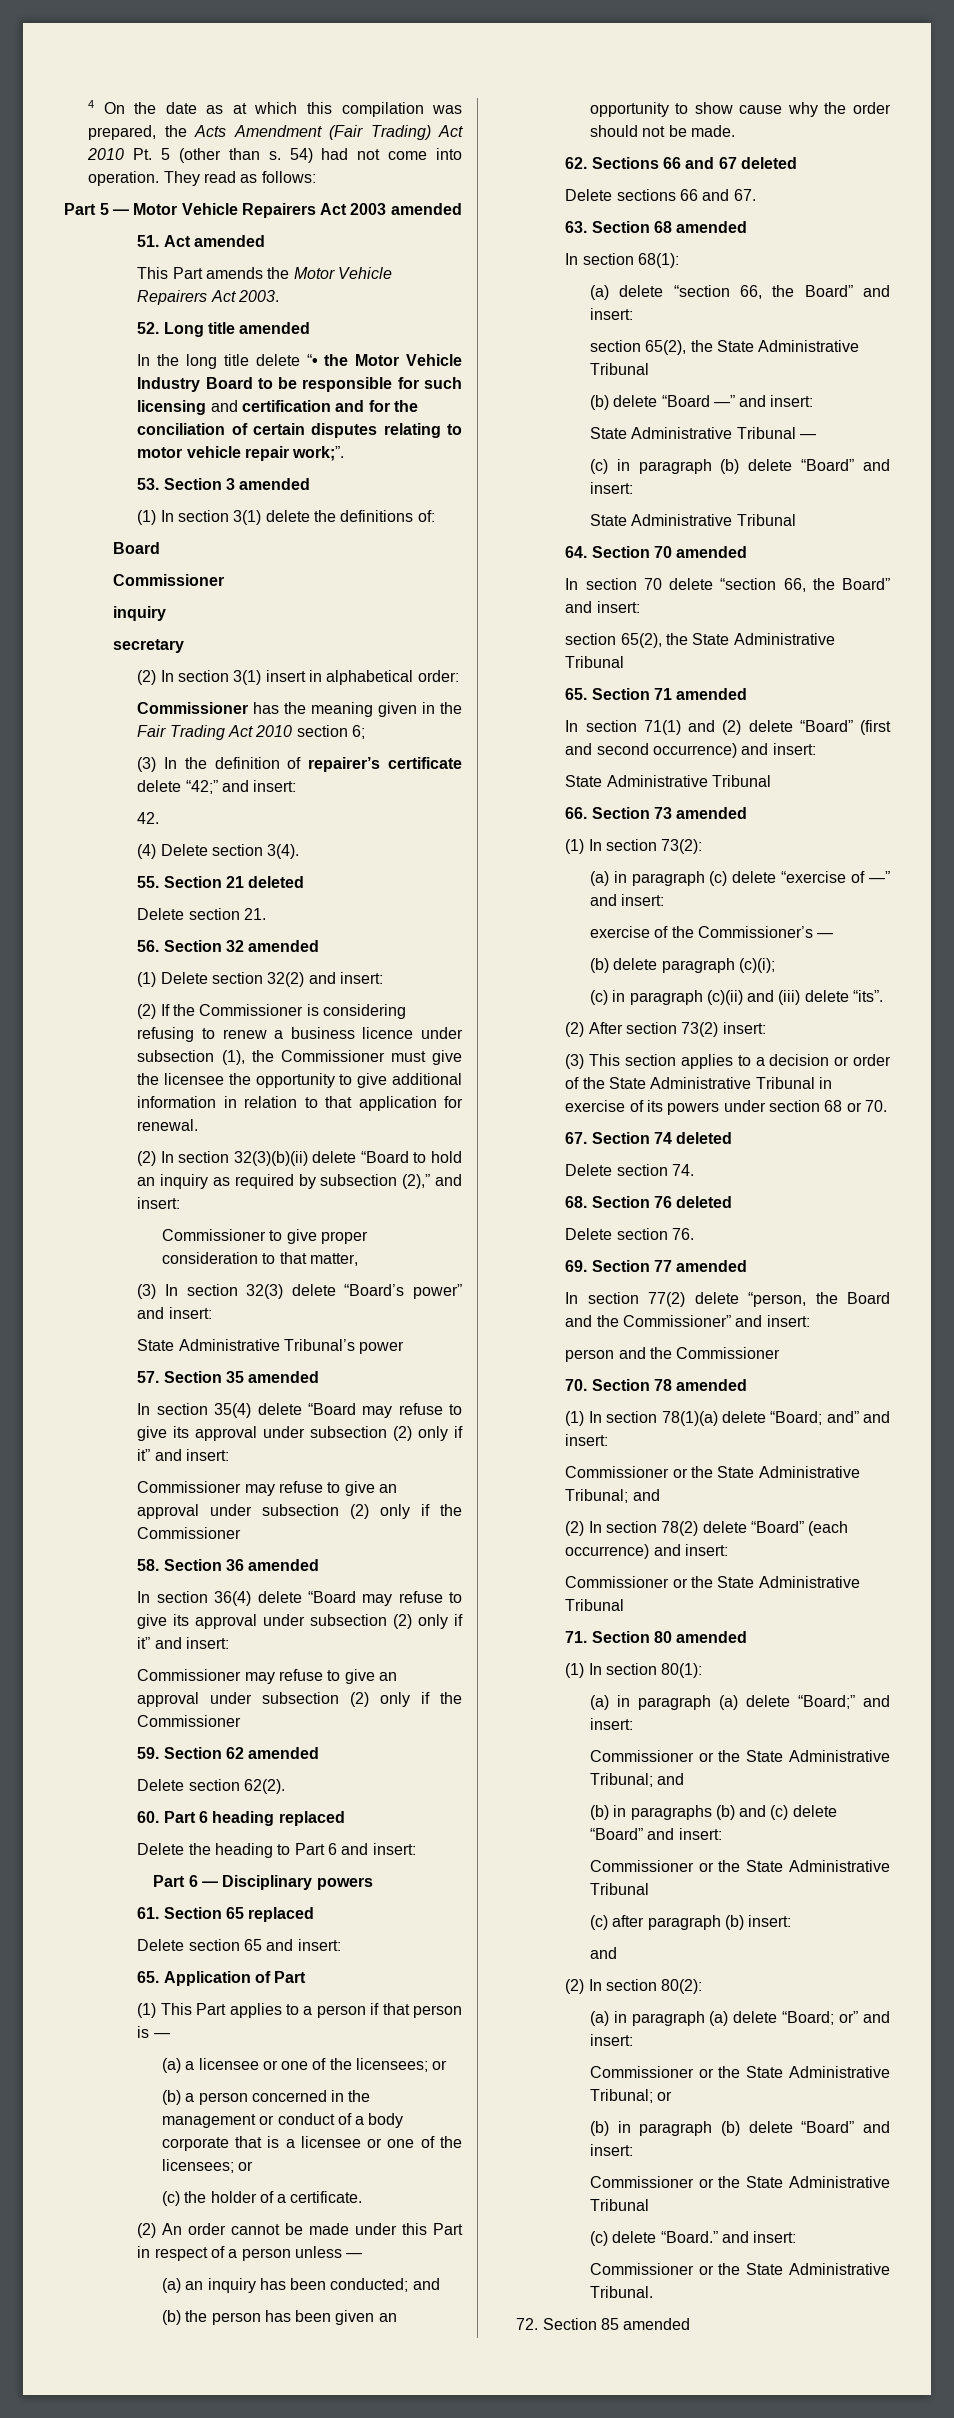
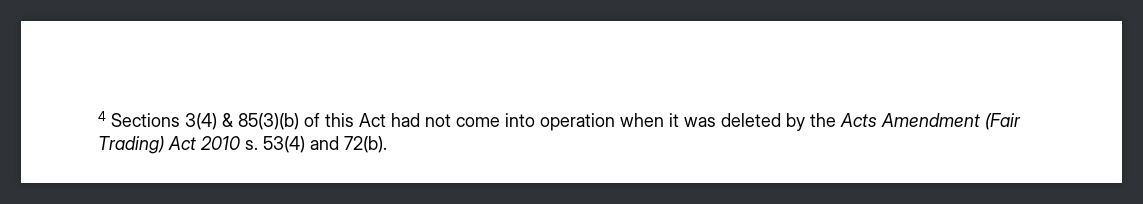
- 4 On the date as at which this compilation was prepared, the Acts Amendment (Fair Trading) Act 2010 Pt. 5 (other than s. 54) had not come into operation. They read as follows:
- Part 5 — Motor Vehicle Repairers Act 2003 amended
- 51. Act amended
- This Part amends the Motor Vehicle Repairers Act 2003.
- 52. Long title amended
- In the long title delete “• the Motor Vehicle Industry Board to be responsible for such licensing and certification and for the conciliation of certain disputes relating to motor vehicle repair work;”.
- 53. Section 3 amended
- (1) In section 3(1) delete the definitions of:
- Board
- Commissioner
- inquiry
- secretary
- (2) In section 3(1) insert in alphabetical order:
- Commissioner has the meaning given in the Fair Trading Act 2010 section 6;
- (3) In the definition of repairer’s certificate delete “42;” and insert:
- 42.
- (4) Delete section 3(4).
- 55. Section 21 deleted
- Delete section 21.
- 56. Section 32 amended
- (1) Delete section 32(2) and insert:
- (2) If the Commissioner is considering refusing to renew a business licence under subsection (1), the Commissioner must give the licensee the opportunity to give additional information in relation to that application for renewal.
- (2) In section 32(3)(b)(ii) delete “Board to hold an inquiry as required by subsection (2),” and insert:
- Commissioner to give proper consideration to that matter,
- (3) In section 32(3) delete “Board’s power” and insert:
- State Administrative Tribunal’s power
- 57. Section 35 amended
- In section 35(4) delete “Board may refuse to give its approval under subsection (2) only if it” and insert:
- Commissioner may refuse to give an approval under subsection (2) only if the Commissioner
- 58. Section 36 amended
- In section 36(4) delete “Board may refuse to give its approval under subsection (2) only if it” and insert:
- Commissioner may refuse to give an approval under subsection (2) only if the Commissioner
- 59. Section 62 amended
- Delete section 62(2).
- 60. Part 6 heading replaced
- Delete the heading to Part 6 and insert:
- Part 6 — Disciplinary powers
- 61. Section 65 replaced
- Delete section 65 and insert:
- 65. Application of Part
- (1) This Part applies to a person if that person is —
- (a) a licensee or one of the licensees; or
- (b) a person concerned in the management or conduct of a body corporate that is a licensee or one of the licensees; or
- (c) the holder of a certificate.
- (2) An order cannot be made under this Part in respect of a person unless —
- (a) an inquiry has been conducted; and
- (b) the person has been given an opportunity to show cause why the order should not be made.
- 62. Sections 66 and 67 deleted
- Delete sections 66 and 67.
- 63. Section 68 amended
- In section 68(1):
- (a) delete “section 66, the Board” and insert:
- section 65(2), the State Administrative Tribunal
- (b) delete “Board —” and insert:
- State Administrative Tribunal —
- (c) in paragraph (b) delete “Board” and insert:
- State Administrative Tribunal
- 64. Section 70 amended
- In section 70 delete “section 66, the Board” and insert:
- section 65(2), the State Administrative Tribunal
- 65. Section 71 amended
- In section 71(1) and (2) delete “Board” (first and second occurrence) and insert:
- State Administrative Tribunal
- 66. Section 73 amended
- (1) In section 73(2):
- (a) in paragraph (c) delete “exercise of —” and insert:
- exercise of the Commissioner’s —
- (b) delete paragraph (c)(i);
- (c) in paragraph (c)(ii) and (iii) delete “its”.
- (2) After section 73(2) insert:
- (3) This section applies to a decision or order of the State Administrative Tribunal in exercise of its powers under section 68 or 70.
- 67. Section 74 deleted
- Delete section 74.
- 68. Section 76 deleted
- Delete section 76.
- 69. Section 77 amended
- In section 77(2) delete “person, the Board and the Commissioner” and insert:
- person and the Commissioner
- 70. Section 78 amended
- (1) In section 78(1)(a) delete “Board; and” and insert:
- Commissioner or the State Administrative Tribunal; and
- (2) In section 78(2) delete “Board” (each occurrence) and insert:
- Commissioner or the State Administrative Tribunal
- 71. Section 80 amended
- (1) In section 80(1):
- (a) in paragraph (a) delete “Board;” and insert:
- Commissioner or the State Administrative Tribunal; and
- (b) in paragraphs (b) and (c) delete “Board” and insert:
- Commissioner or the State Administrative Tribunal
- (c) after paragraph (b) insert:
- and
- (2) In section 80(2):
- (a) in paragraph (a) delete “Board; or” and insert:
- Commissioner or the State Administrative Tribunal; or
- (b) in paragraph (b) delete “Board” and insert:
- Commissioner or the State Administrative Tribunal
- (c) delete “Board.” and insert:
- Commissioner or the State Administrative Tribunal.
- 72. Section 85 amended
+ 4 Sections 3(4) & 85(3)(b) of this Act had not come into operation when it was deleted by the Acts Amendment (Fair Trading) Act 2010 s. 53(4) and 72(b).

